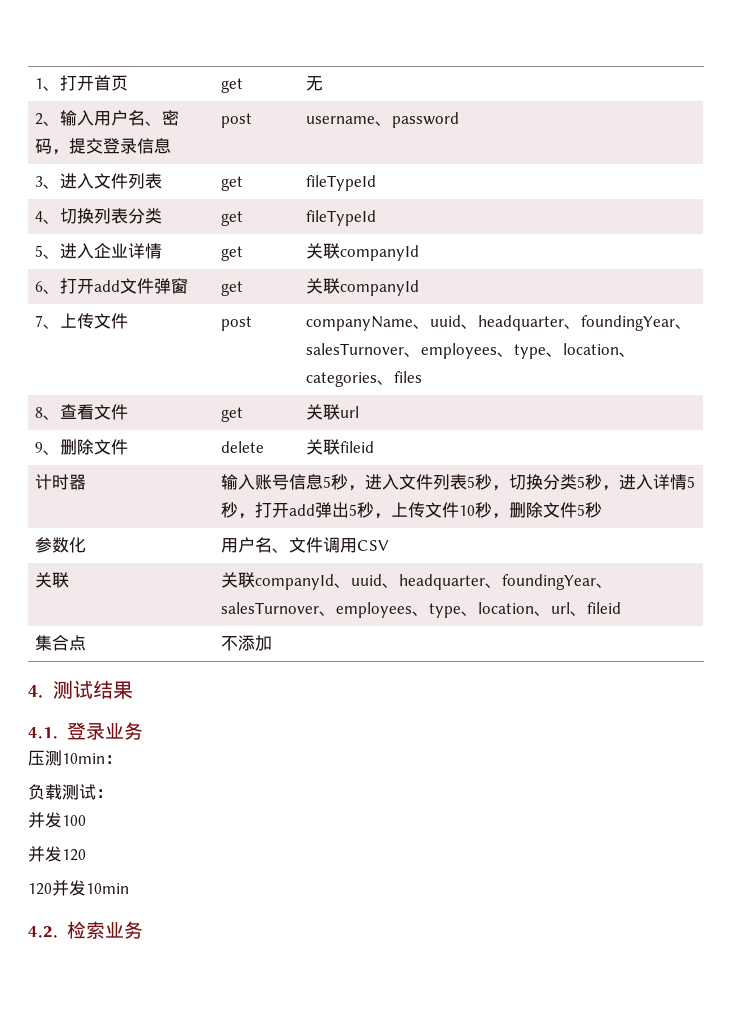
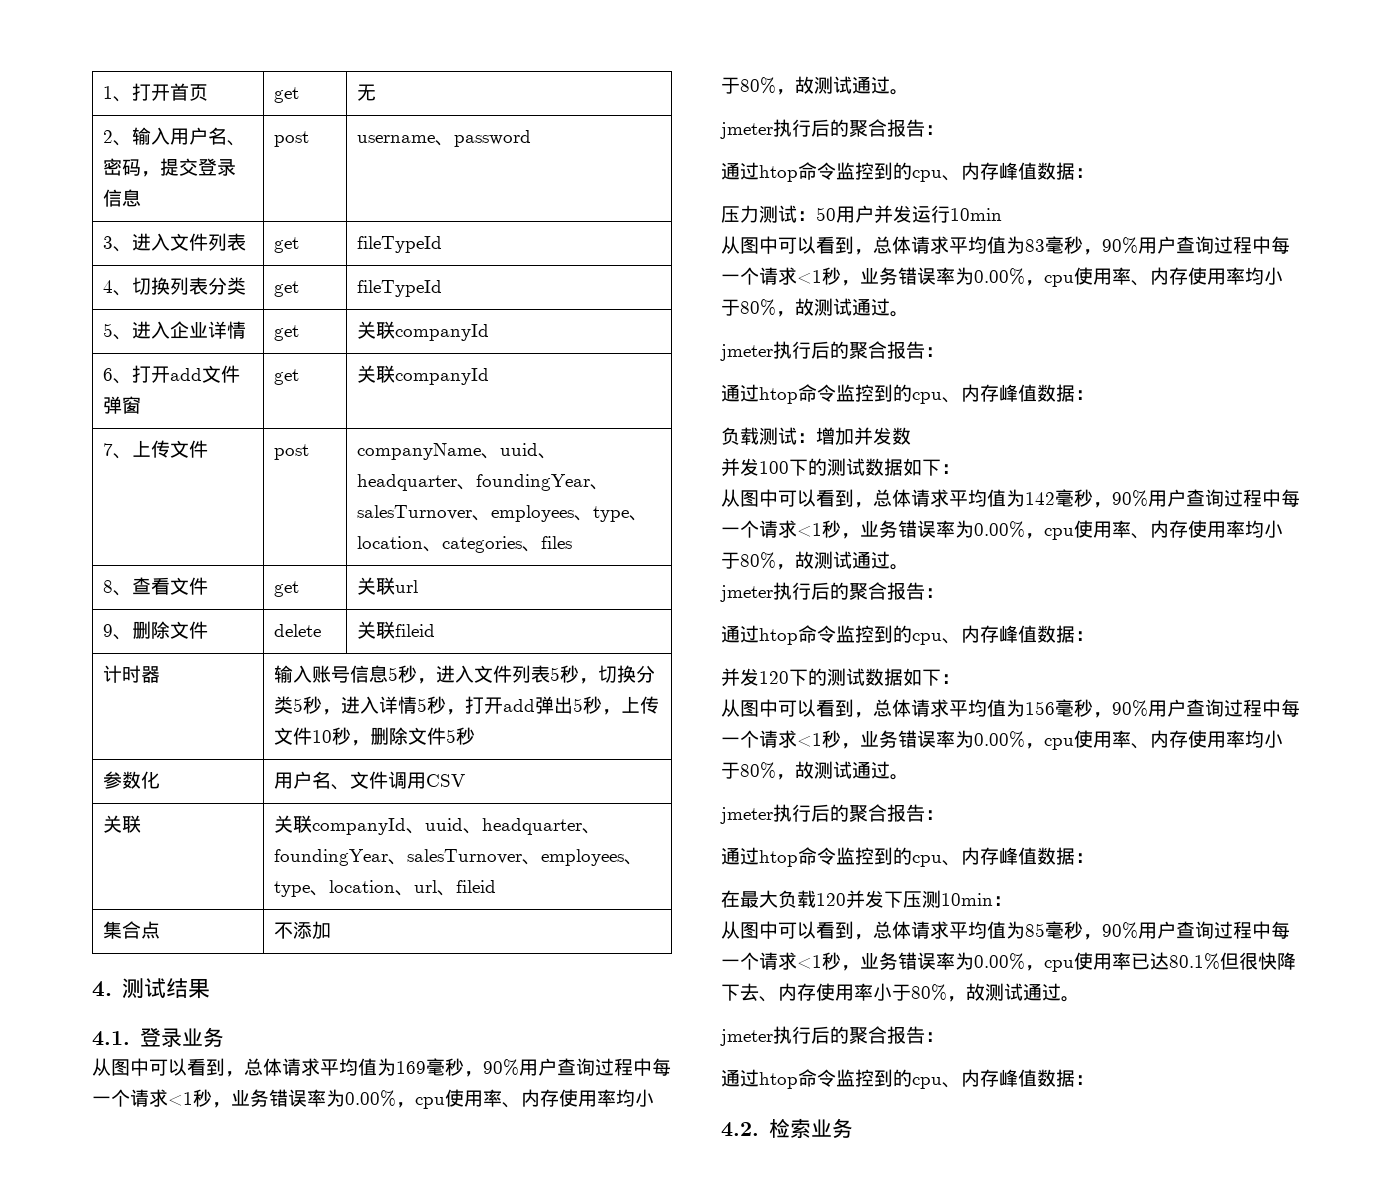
- 压测10min：
+ 从图中可以看到，总体请求平均值为169毫秒，90%用户查询过程中每一个请求<1秒，业务错误率为0.00%，cpu使用率、内存使用率均小于80%，故测试通过。
+ jmeter执行后的聚合报告：
+ 通过htop命令监控到的cpu、内存峰值数据：
+ 压力测试：50用户并发运行10min
+ 从图中可以看到，总体请求平均值为83毫秒，90%用户查询过程中每一个请求<1秒，业务错误率为0.00%，cpu使用率、内存使用率均小于80%，故测试通过。
+ jmeter执行后的聚合报告：
+ 通过htop命令监控到的cpu、内存峰值数据：
- 负载测试：
+ 负载测试：增加并发数
- 并发100
- 并发120
- 120并发10min
+ 并发100下的测试数据如下：
+ 从图中可以看到，总体请求平均值为142毫秒，90%用户查询过程中每一个请求<1秒，业务错误率为0.00%，cpu使用率、内存使用率均小于80%，故测试通过。
+ jmeter执行后的聚合报告：
+ 通过htop命令监控到的cpu、内存峰值数据：
+ 并发120下的测试数据如下：
+ 从图中可以看到，总体请求平均值为156毫秒，90%用户查询过程中每一个请求<1秒，业务错误率为0.00%，cpu使用率、内存使用率均小于80%，故测试通过。
+ jmeter执行后的聚合报告：
+ 通过htop命令监控到的cpu、内存峰值数据：
+ 在最大负载120并发下压测10min：
+ 从图中可以看到，总体请求平均值为85毫秒，90%用户查询过程中每一个请求<1秒，业务错误率为0.00%，cpu使用率已达80.1%但很快降下去、内存使用率小于80%，故测试通过。
+ jmeter执行后的聚合报告：
+ 通过htop命令监控到的cpu、内存峰值数据：

